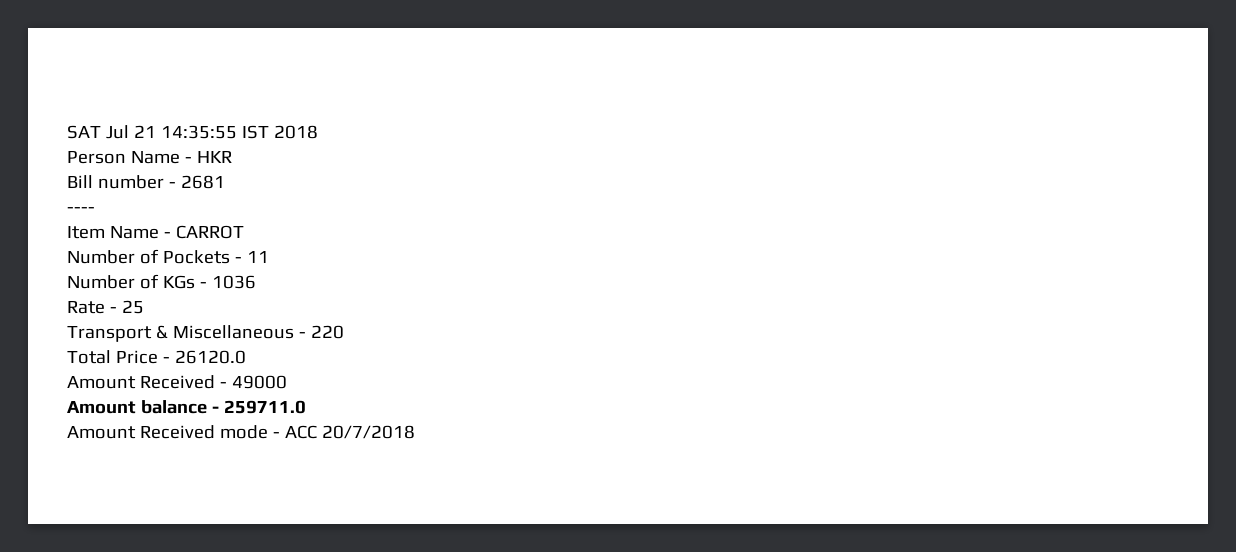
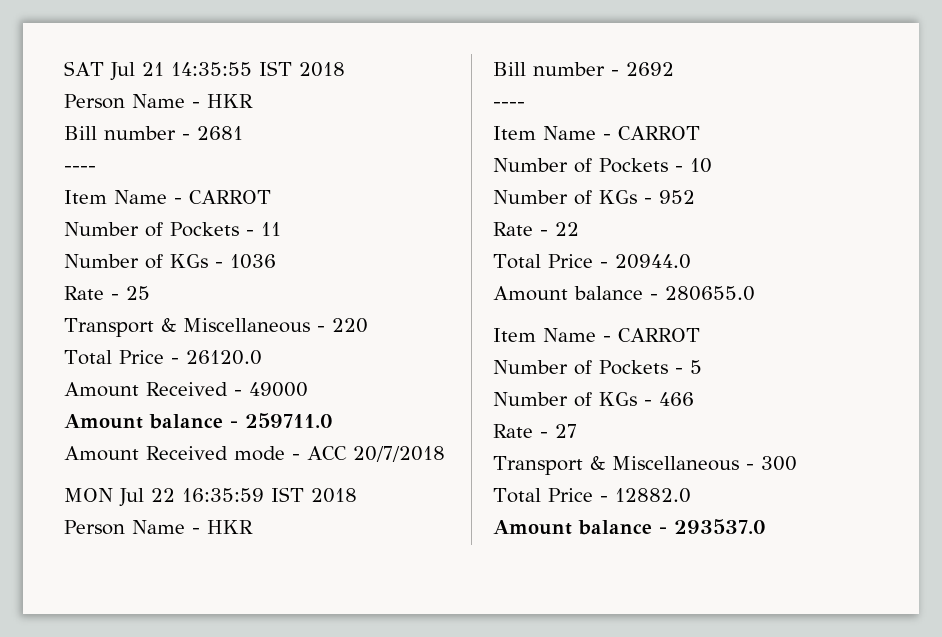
+ MON Jul 22 16:35:59 IST 2018
+ Person Name - HKR
+ Bill number - 2692
+ ----
+ Item Name - CARROT
+ Number of Pockets - 10
+ Number of KGs - 952
+ Rate - 22
+ Total Price - 20944.0
+ Amount balance - 280655.0
+ Item Name - CARROT
+ Number of Pockets - 5
+ Number of KGs - 466
+ Rate - 27
+ Transport & Miscellaneous - 300
+ Total Price - 12882.0
+ Amount balance - 293537.0

